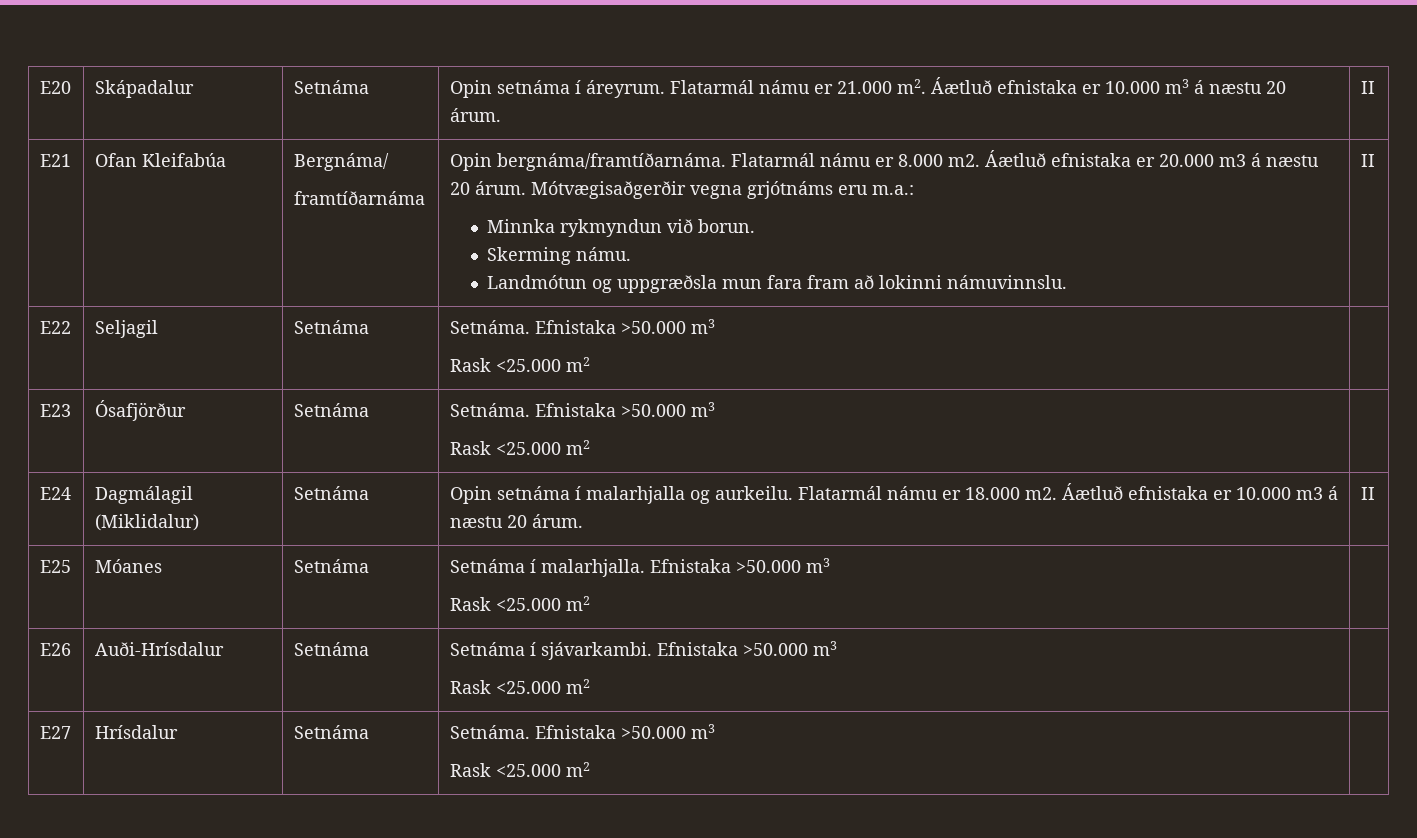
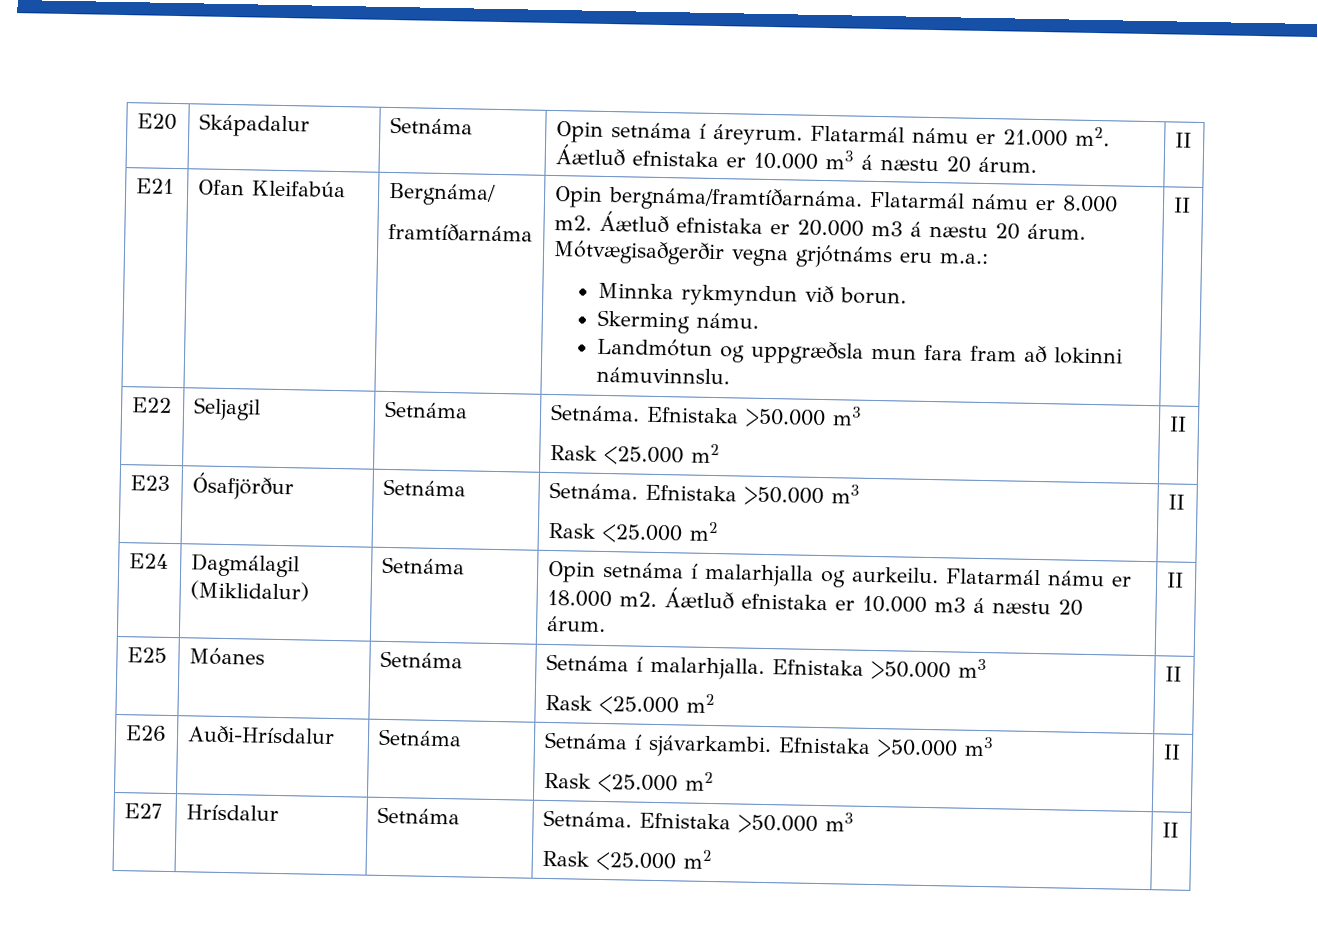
  E22 | Seljagil | Setnáma | Setnáma. Efnistaka >50.000 m3
- Rask <25.000 m2 |
+ Rask <25.000 m2 | II
  E23 | Ósafjörður | Setnáma | Setnáma. Efnistaka >50.000 m3
- Rask <25.000 m2 |
+ Rask <25.000 m2 | II
  E25 | Móanes | Setnáma | Setnáma í malarhjalla. Efnistaka >50.000 m3
- Rask <25.000 m2 |
+ Rask <25.000 m2 | II
  E26 | Auði-Hrísdalur | Setnáma | Setnáma í sjávarkambi. Efnistaka >50.000 m3
- Rask <25.000 m2 |
+ Rask <25.000 m2 | II
  E27 | Hrísdalur | Setnáma | Setnáma. Efnistaka >50.000 m3
- Rask <25.000 m2 |
+ Rask <25.000 m2 | II

